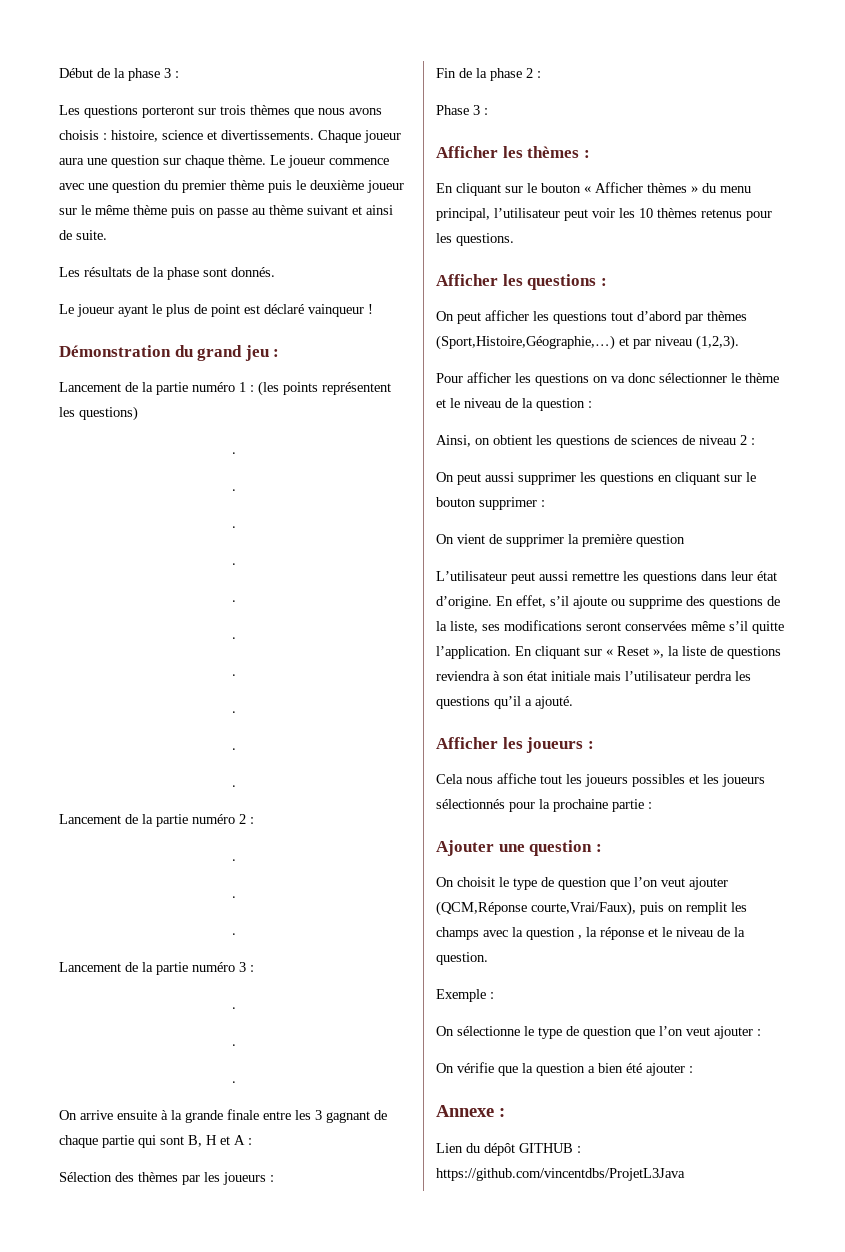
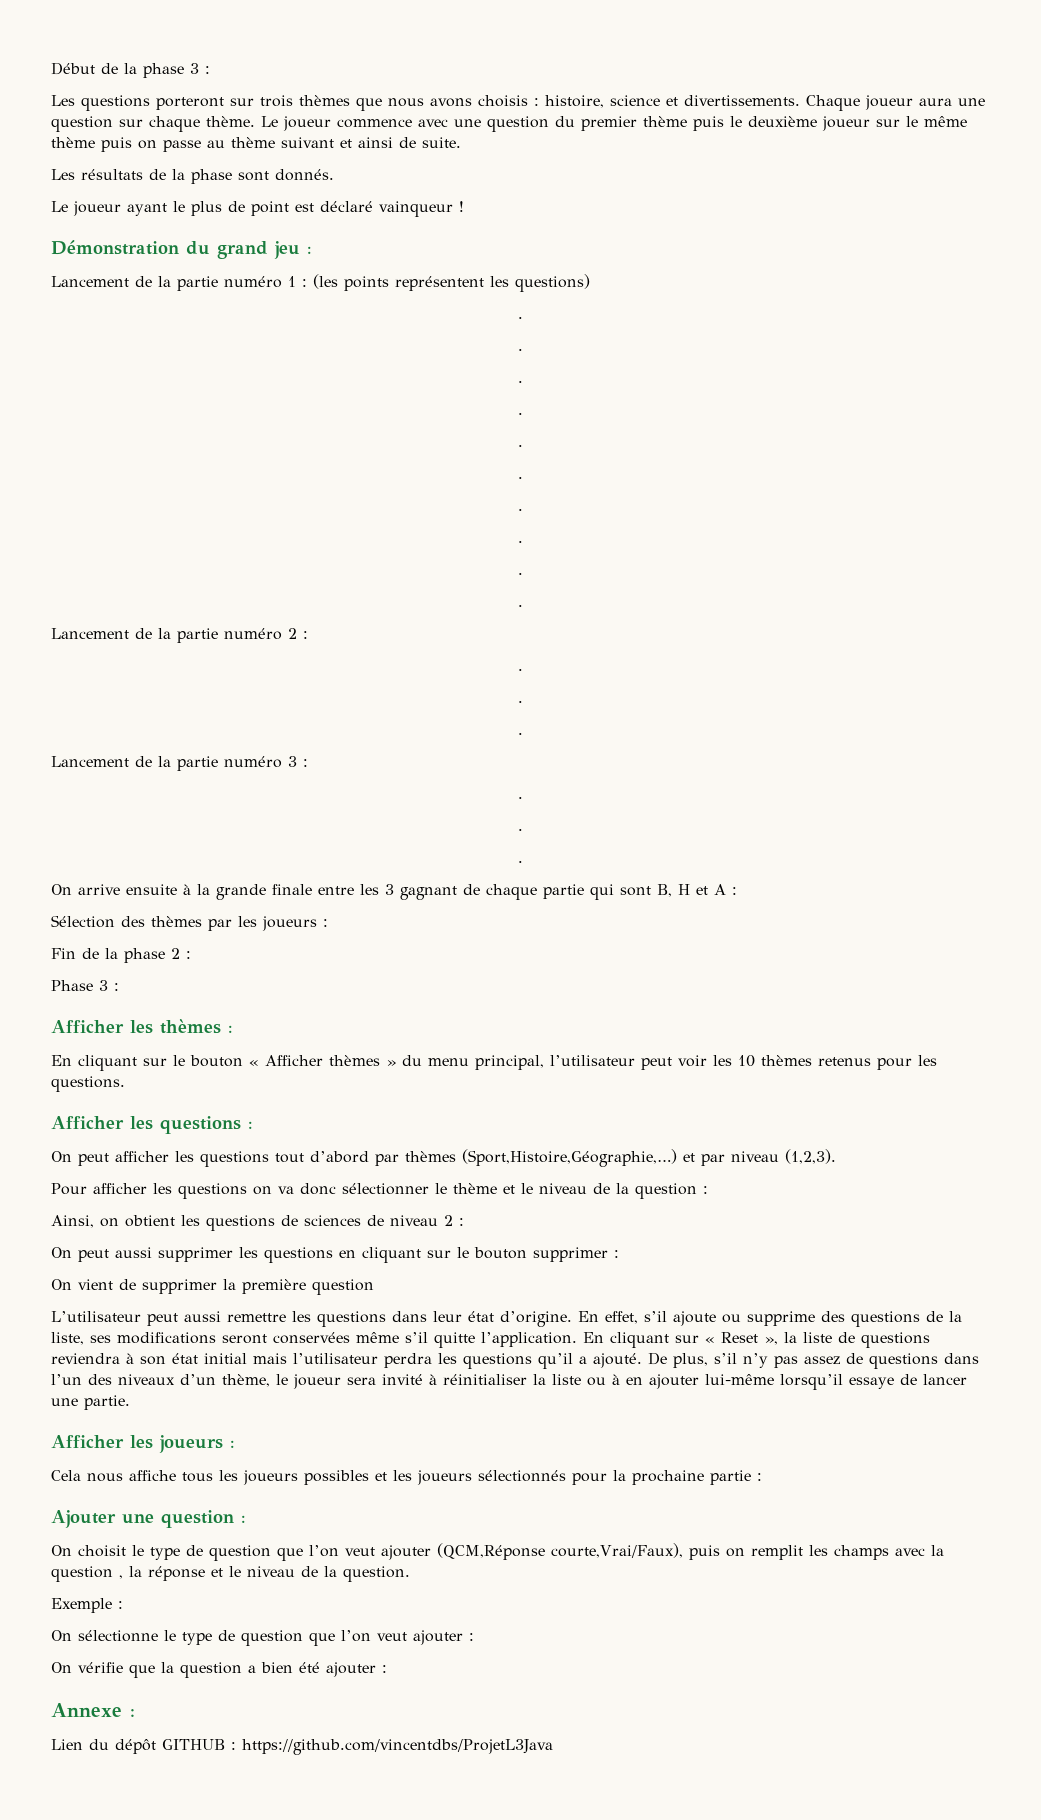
- En cliquant sur « Reset », la liste de questions reviendra à son état initiale mais l’utilisateur perdra les questions qu’il a ajouté.
+ En cliquant sur « Reset », la liste de questions reviendra à son état initial mais l’utilisateur perdra les questions qu’il a ajouté. De plus, s’il n’y pas assez de questions dans l’un des niveaux d’un thème, le joueur sera invité à réinitialiser la liste ou à en ajouter lui-même lorsqu’il essaye de lancer une partie.
- Cela nous affiche tout les joueurs possibles et les joueurs sélectionnés pour la prochaine partie :
+ Cela nous affiche tous les joueurs possibles et les joueurs sélectionnés pour la prochaine partie :

